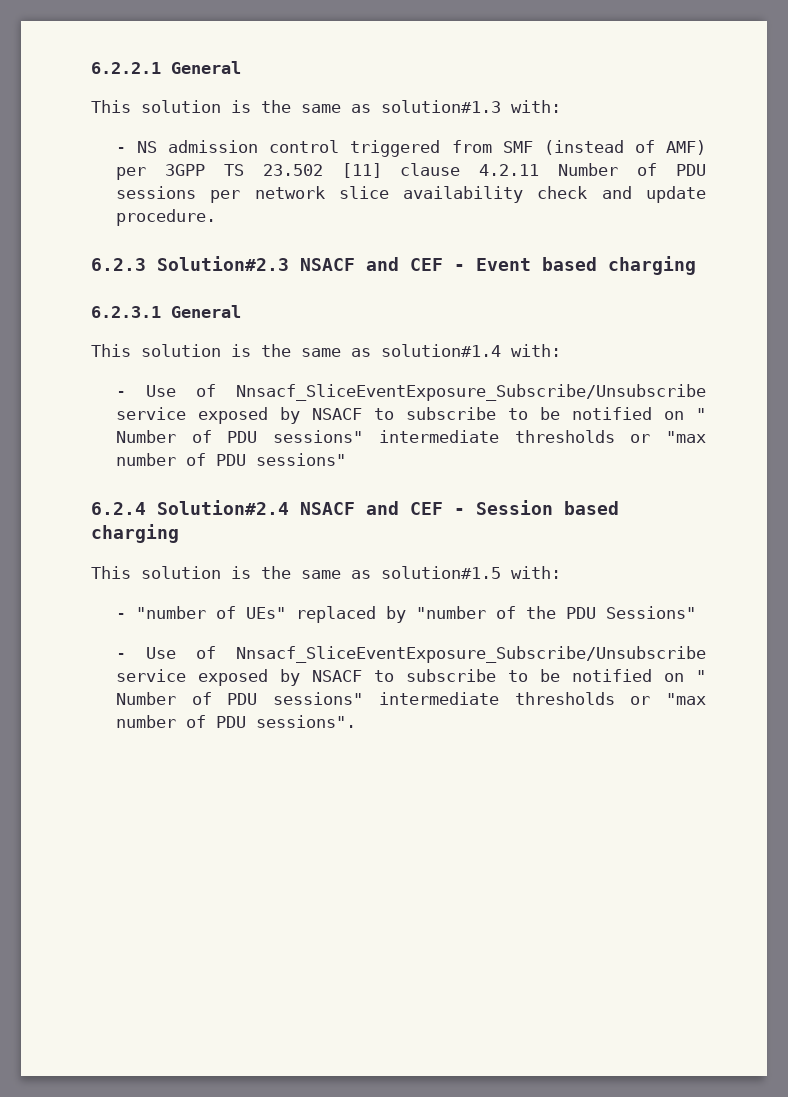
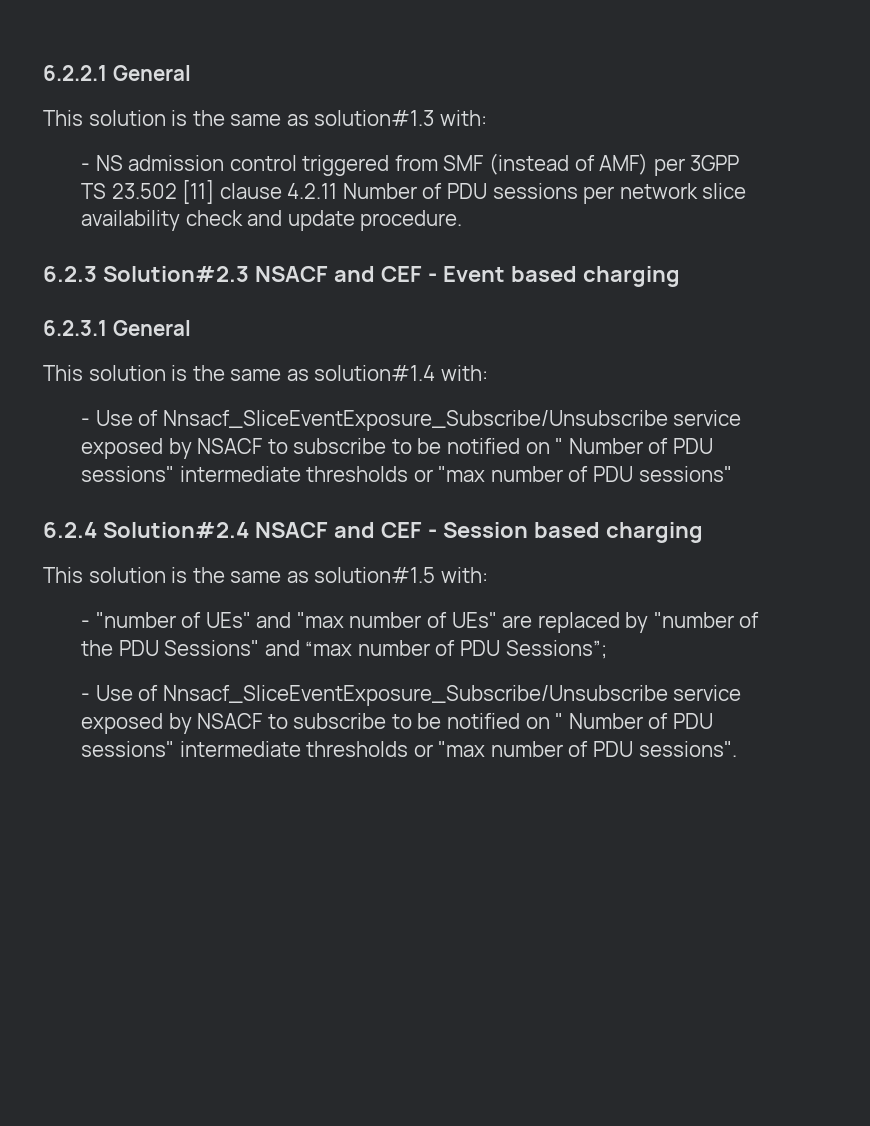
- - "number of UEs" replaced by "number of the PDU Sessions"
+ - "number of UEs" and "max number of UEs" are replaced by "number of the PDU Sessions" and “max number of PDU Sessions”;

